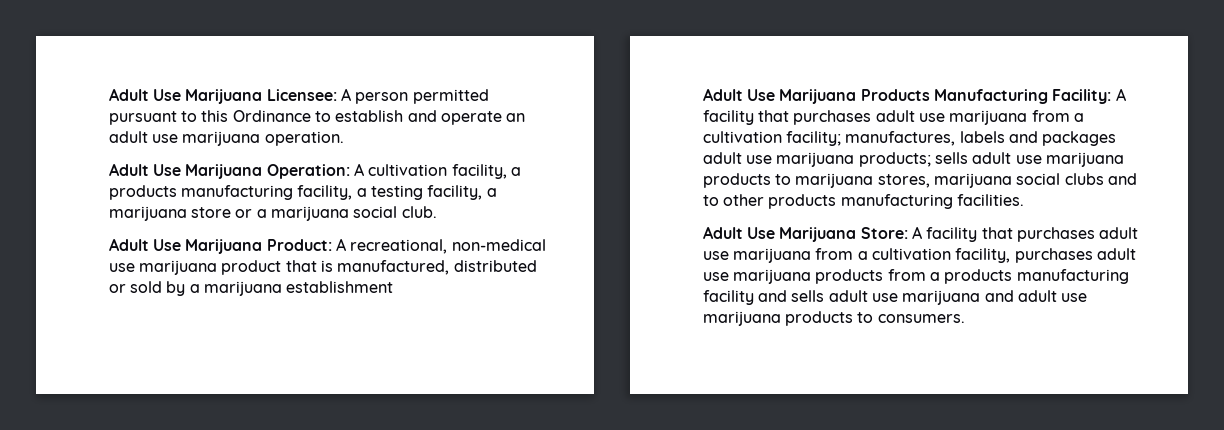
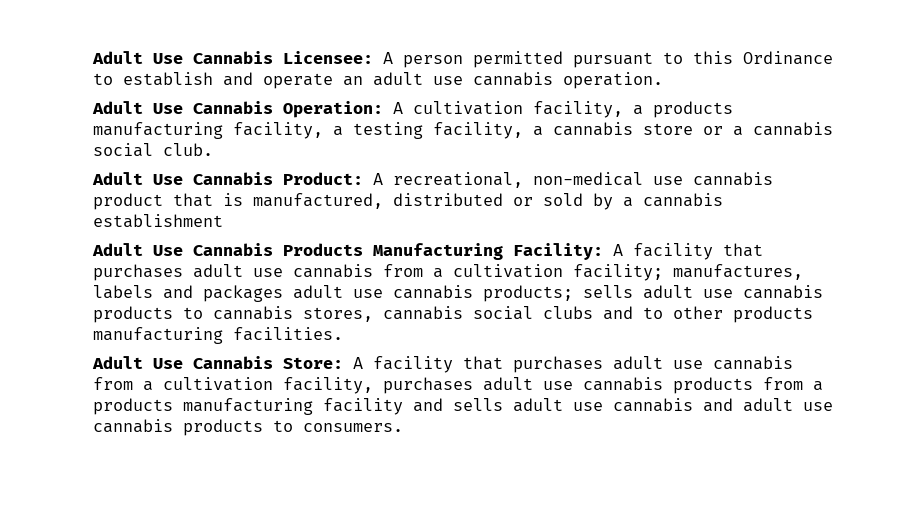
- Adult Use Marijuana Licensee: A person permitted pursuant to this Ordinance to establish and operate an adult use marijuana operation.
+ Adult Use Cannabis Licensee: A person permitted pursuant to this Ordinance to establish and operate an adult use cannabis operation.
- Adult Use Marijuana Operation: A cultivation facility, a products manufacturing facility, a testing facility, a marijuana store or a marijuana social club.
+ Adult Use Cannabis Operation: A cultivation facility, a products manufacturing facility, a testing facility, a cannabis store or a cannabis social club.
- Adult Use Marijuana Product: A recreational, non-medical use marijuana product that is manufactured, distributed or sold by a marijuana establishment
+ Adult Use Cannabis Product: A recreational, non-medical use cannabis product that is manufactured, distributed or sold by a cannabis establishment
- Adult Use Marijuana Products Manufacturing Facility: A facility that purchases adult use marijuana from a cultivation facility; manufactures, labels and packages adult use marijuana products; sells adult use marijuana products to marijuana stores, marijuana social clubs and to other products manufacturing facilities.
+ Adult Use Cannabis Products Manufacturing Facility: A facility that purchases adult use cannabis from a cultivation facility; manufactures, labels and packages adult use cannabis products; sells adult use cannabis products to cannabis stores, cannabis social clubs and to other products manufacturing facilities.
- Adult Use Marijuana Store: A facility that purchases adult use marijuana from a cultivation facility, purchases adult use marijuana products from a products manufacturing facility and sells adult use marijuana and adult use marijuana products to consumers.
+ Adult Use Cannabis Store: A facility that purchases adult use cannabis from a cultivation facility, purchases adult use cannabis products from a products manufacturing facility and sells adult use cannabis and adult use cannabis products to consumers.

